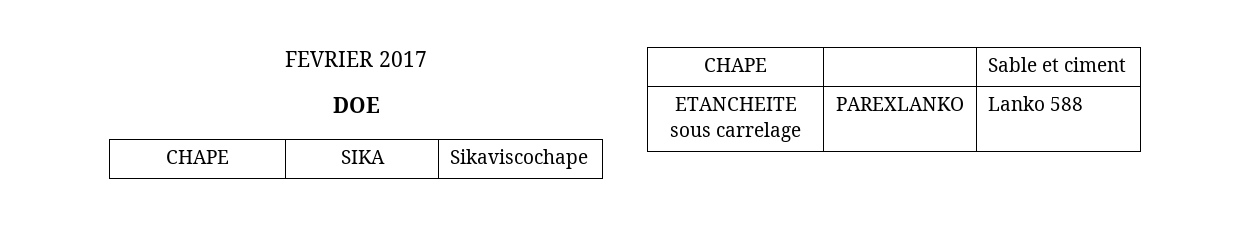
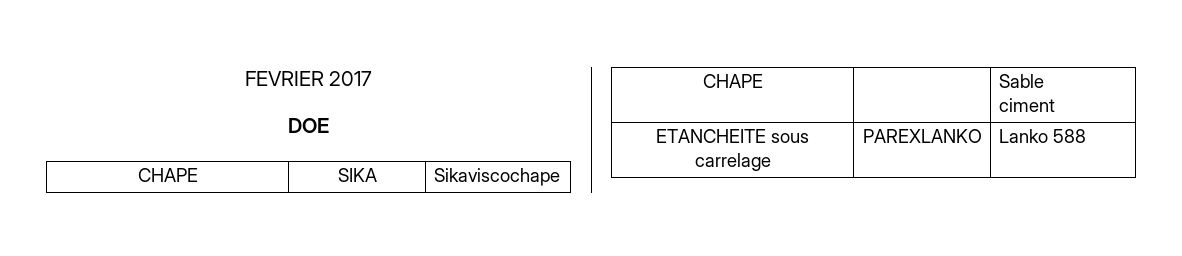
- CHAPE | | Sable et ciment
+ CHAPE | | Sable
+ ciment

